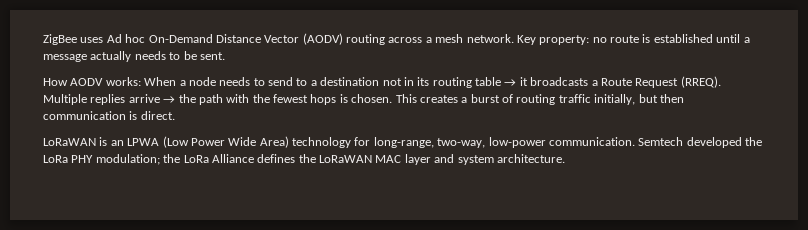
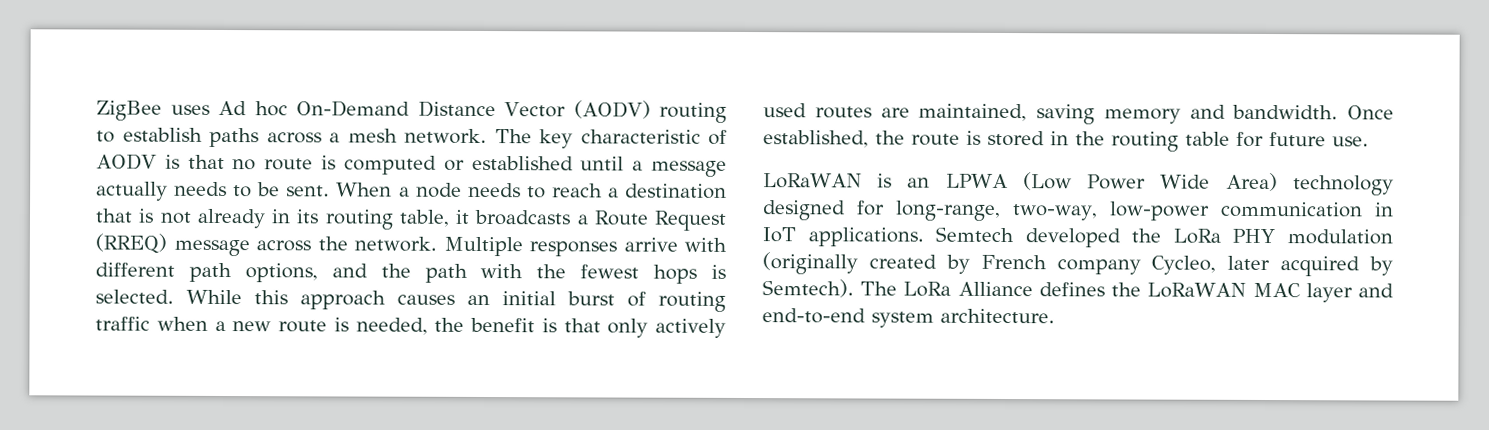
- ZigBee uses Ad hoc On-Demand Distance Vector (AODV) routing across a mesh network.
+ ZigBee uses Ad hoc On-Demand Distance Vector (AODV) routing to establish paths across a mesh network.
- Key property: no route is established until a message actually needs to be sent.
- How AODV works: When a node needs to send to a destination not in its routing table → it broadcasts a Route Request (RREQ). Multiple replies arrive → the path with the fewest hops is chosen. This creates a burst of routing traffic initially, but then communication is direct.
+ The key characteristic of AODV is that no route is computed or established until a message actually needs to be sent. When a node needs to reach a destination that is not already in its routing table, it broadcasts a Route Request (RREQ) message across the network. Multiple responses arrive with different path options, and the path with the fewest hops is selected. While this approach causes an initial burst of routing traffic when a new route is needed, the benefit is that only actively used routes are maintained, saving memory and bandwidth. Once established, the route is stored in the routing table for future use.
- LoRaWAN is an LPWA (Low Power Wide Area) technology for long-range, two-way, low-power communication.
+ LoRaWAN is an LPWA (Low Power Wide Area) technology designed for long-range, two-way, low-power communication in IoT applications.
- Semtech developed the LoRa PHY modulation; the LoRa Alliance defines the LoRaWAN MAC layer and system architecture.
+ Semtech developed the LoRa PHY modulation (originally created by French company Cycleo, later acquired by Semtech). The LoRa Alliance defines the LoRaWAN MAC layer and end-to-end system architecture.

